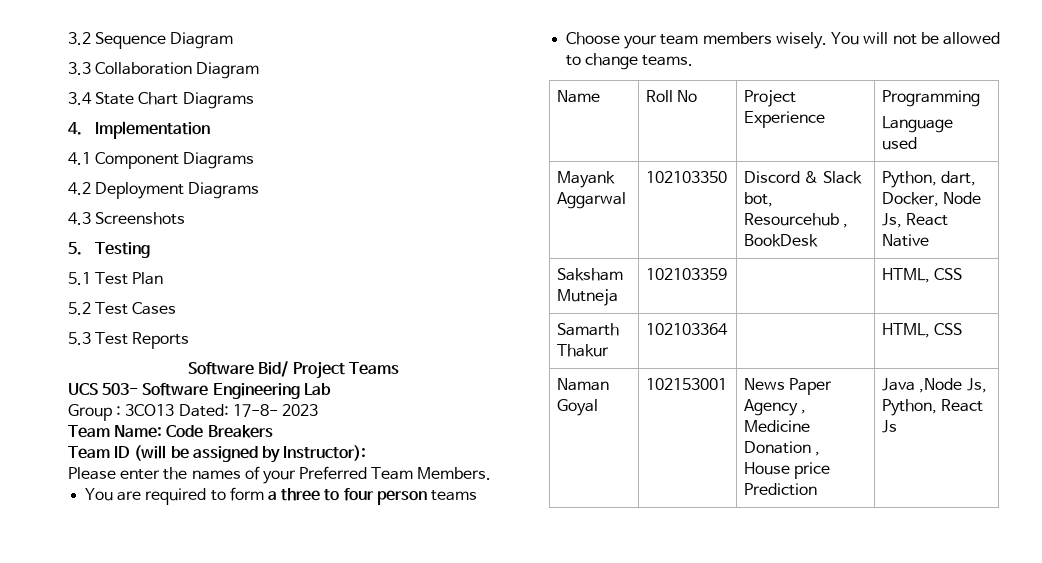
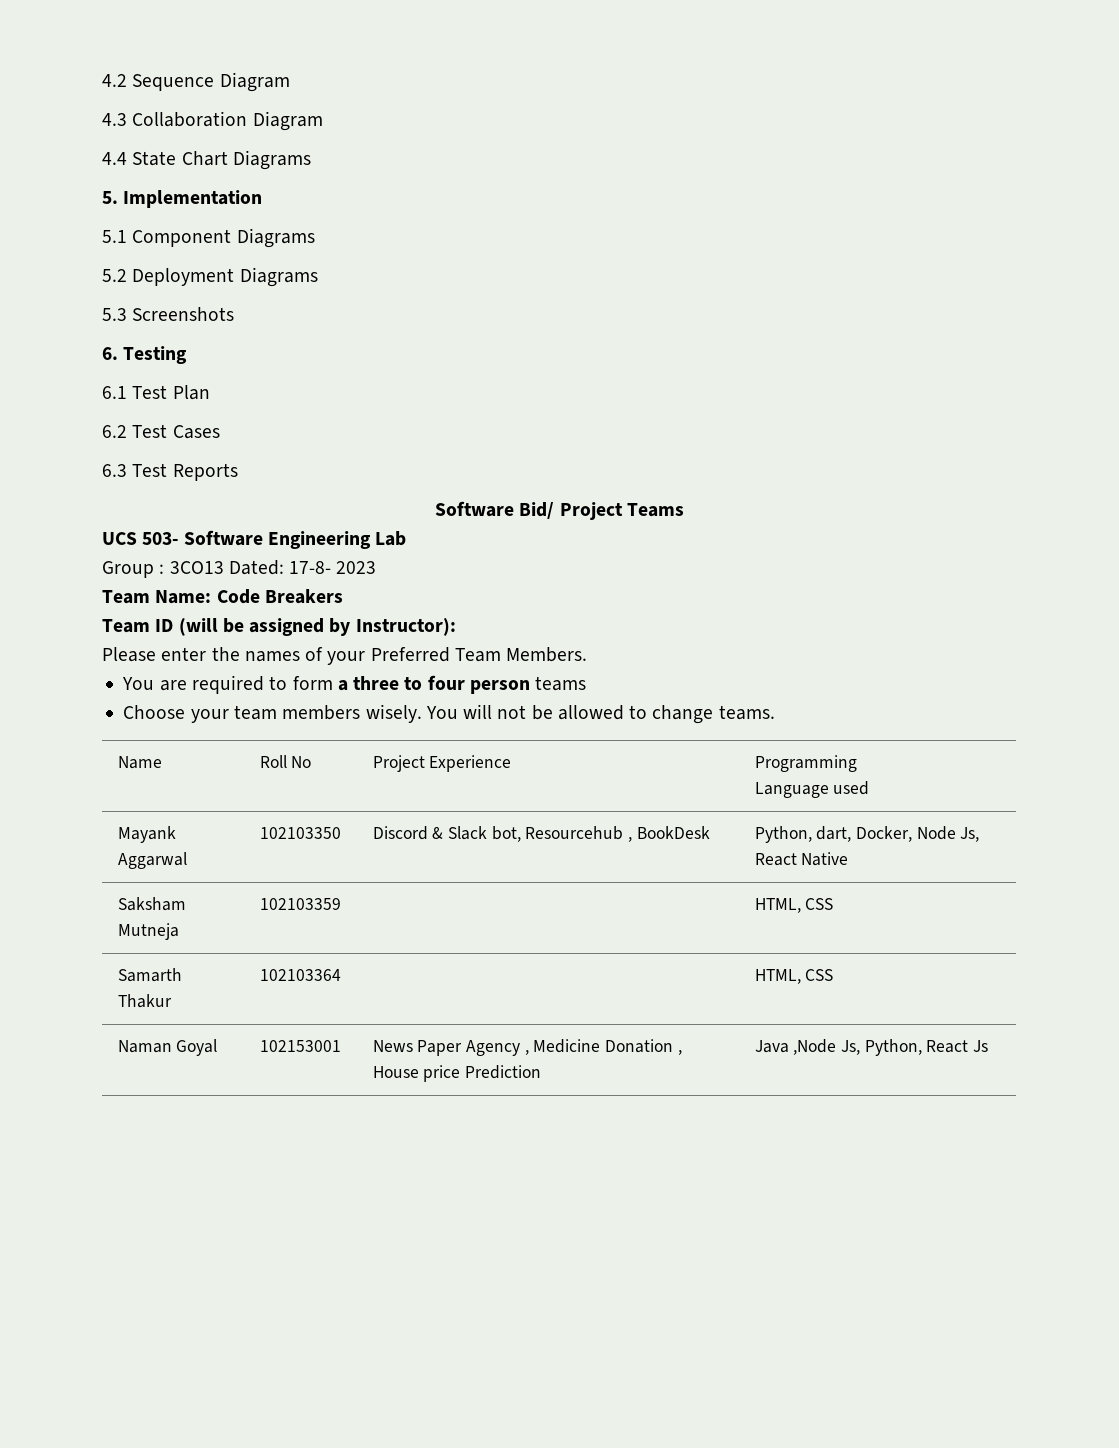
- 3.2 Sequence Diagram
+ 4.2 Sequence Diagram
- 3.3 Collaboration Diagram
+ 4.3 Collaboration Diagram
- 3.4 State Chart Diagrams
+ 4.4 State Chart Diagrams
- 4. Implementation
+ 5. Implementation
- 4.1 Component Diagrams
+ 5.1 Component Diagrams
- 4.2 Deployment Diagrams
+ 5.2 Deployment Diagrams
- 4.3 Screenshots
+ 5.3 Screenshots
- 5. Testing
+ 6. Testing
- 5.1 Test Plan
+ 6.1 Test Plan
- 5.2 Test Cases
+ 6.2 Test Cases
- 5.3 Test Reports
+ 6.3 Test Reports

